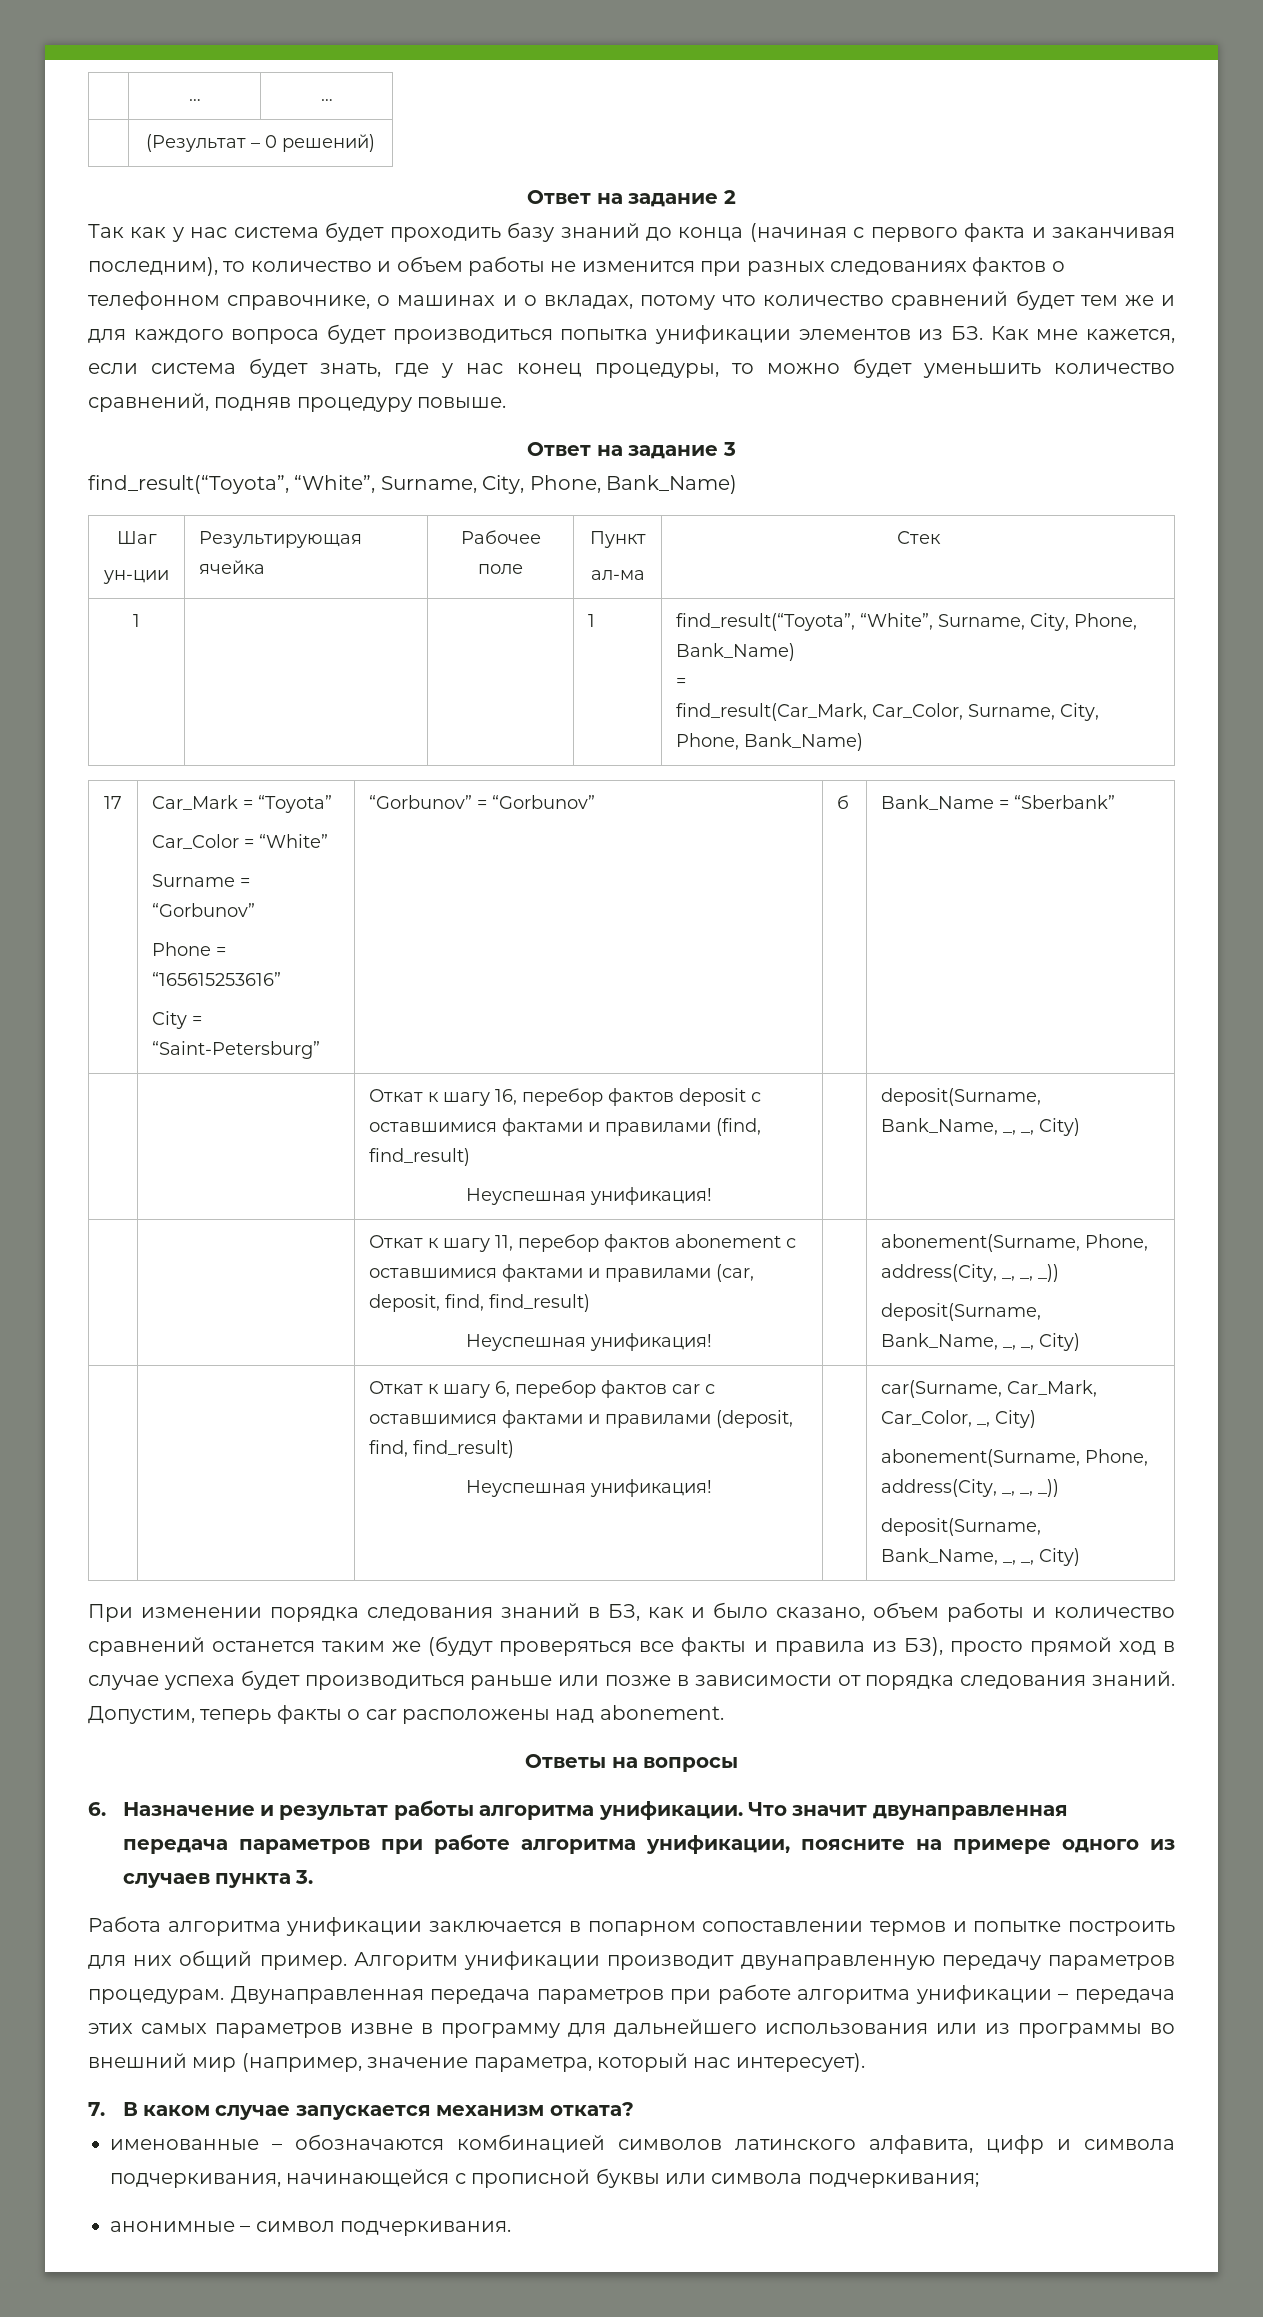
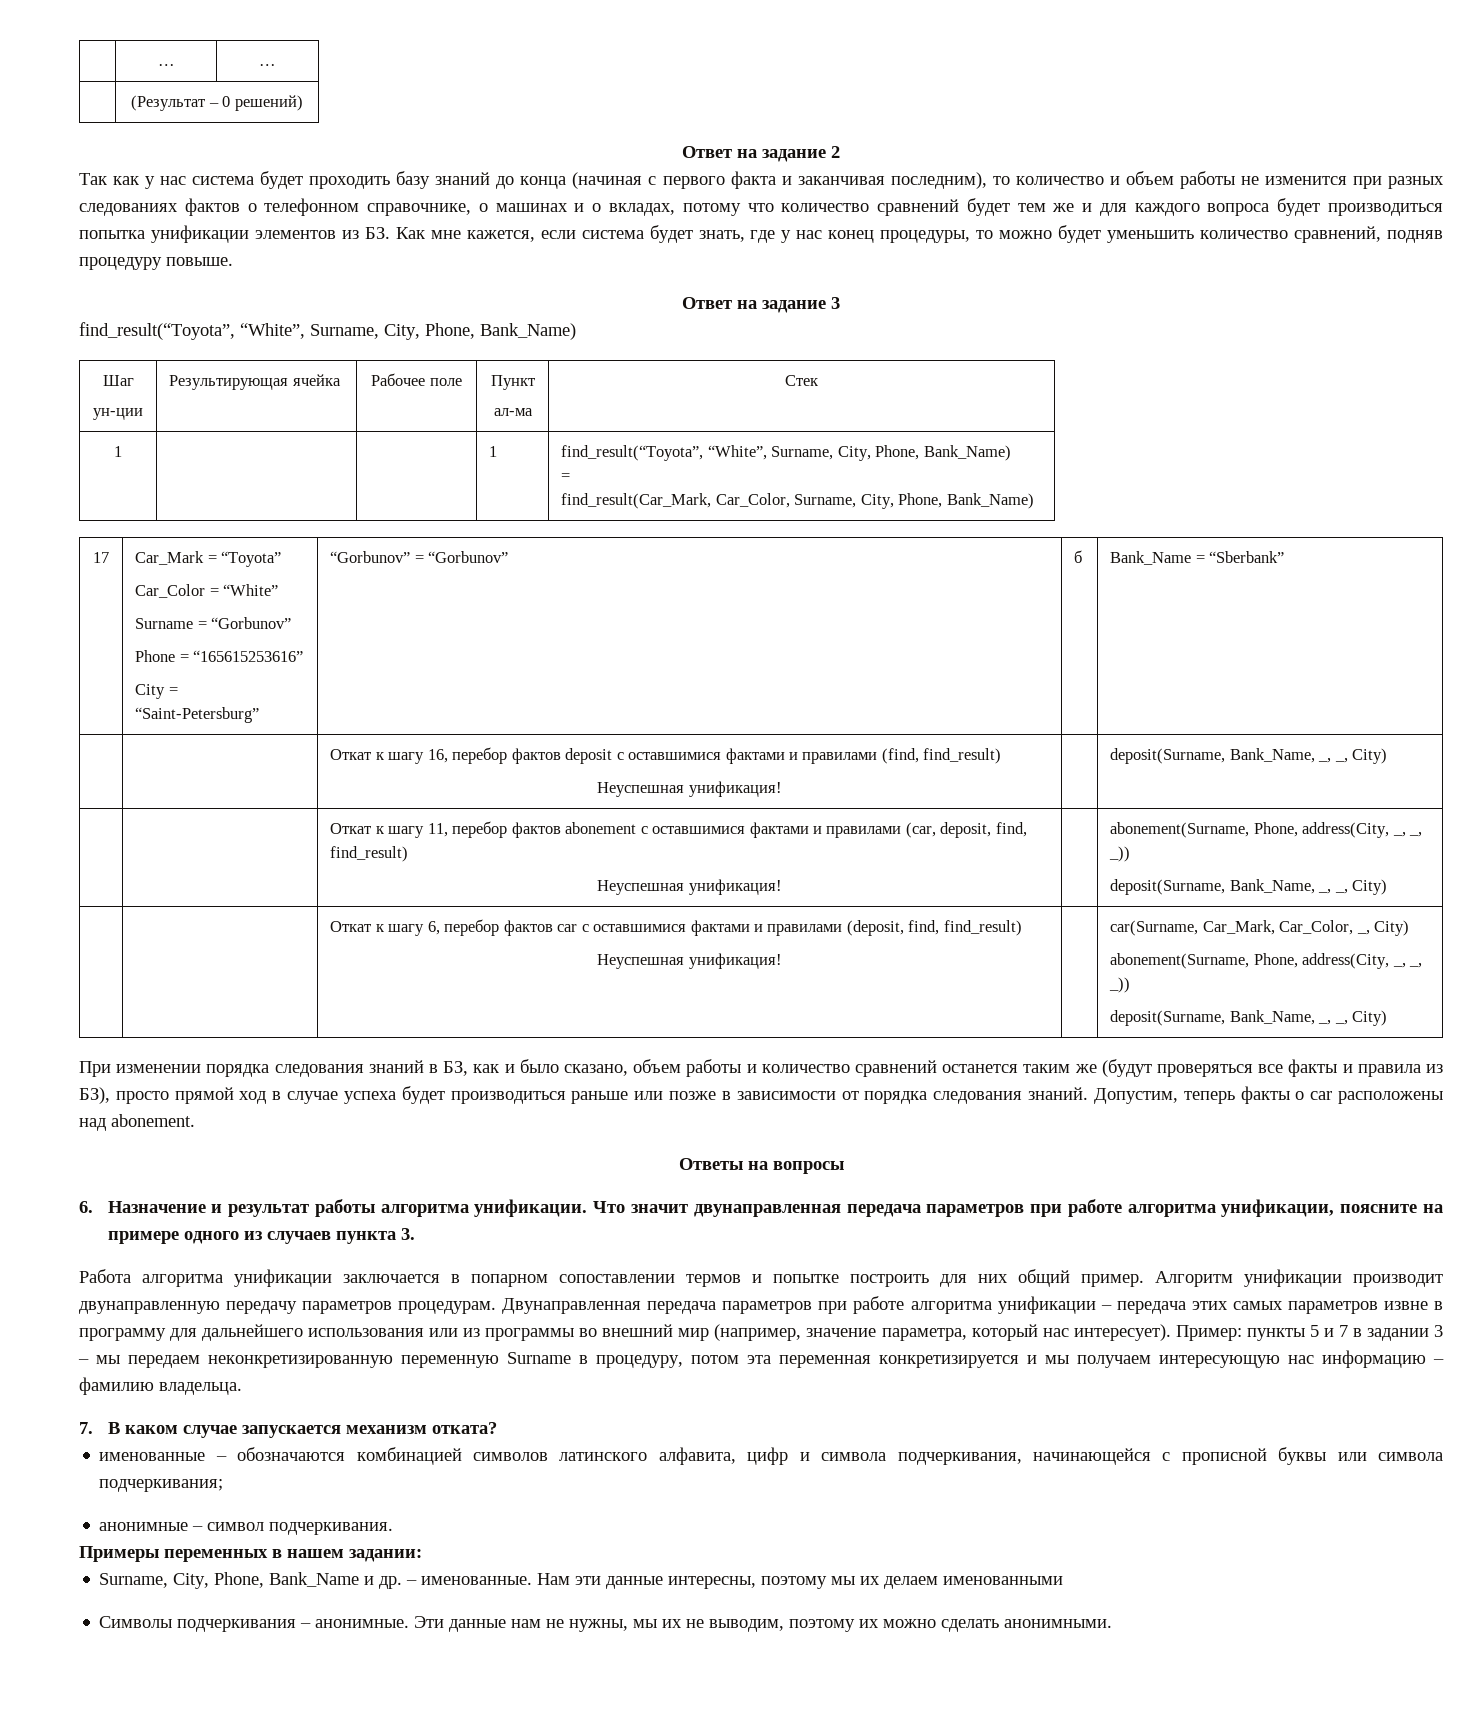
+ Пример: пункты 5 и 7 в задании 3 – мы передаем неконкретизированную переменную Surname в процедуру, потом эта переменная конкретизируется и мы получаем интересующую нас информацию – фамилию владельца.
+ Примеры переменных в нашем задании:
+ Surname, City, Phone, Bank_Name и др. – именованные. Нам эти данные интересны, поэтому мы их делаем именованными
+ Символы подчеркивания – анонимные. Эти данные нам не нужны, мы их не выводим, поэтому их можно сделать анонимными.

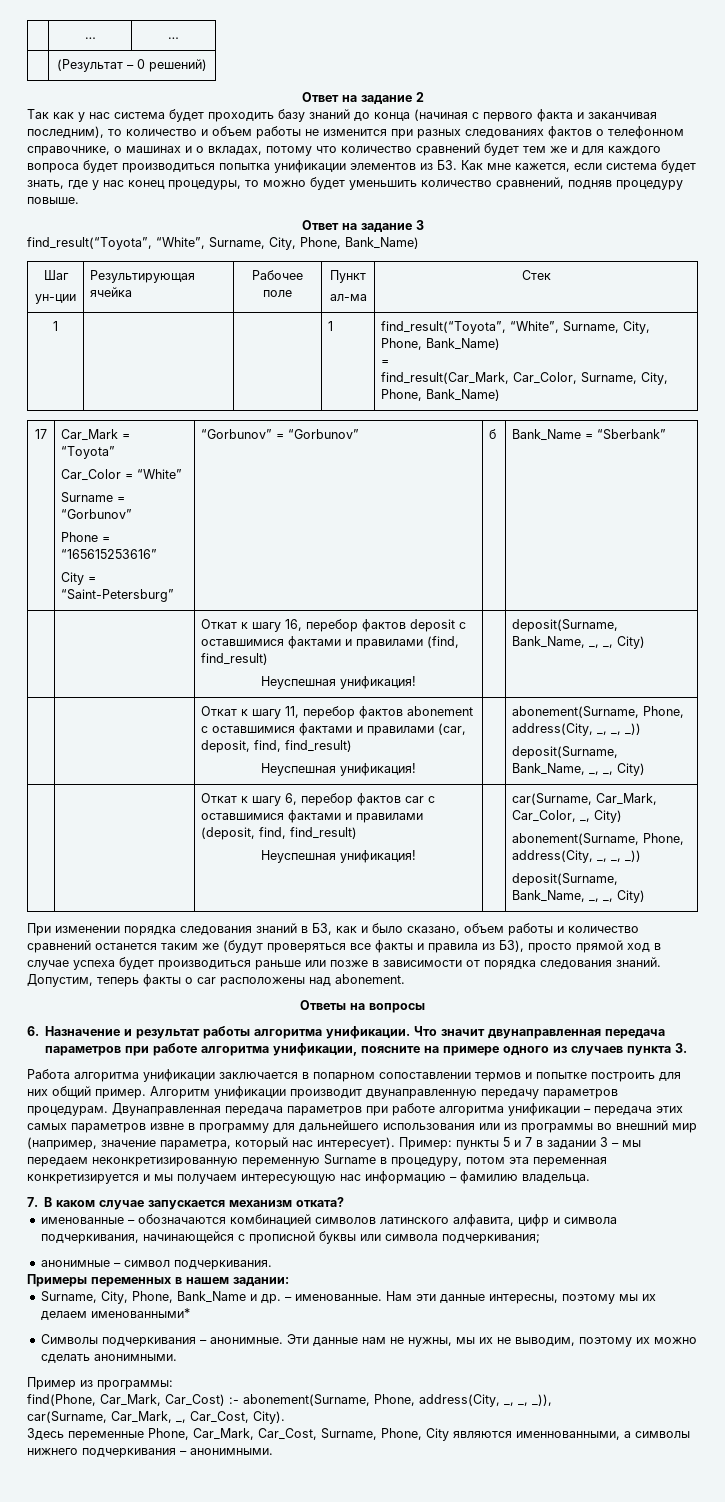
- Нам эти данные интересны, поэтому мы их делаем именованными
+ Нам эти данные интересны, поэтому мы их делаем именованными*
+ Пример из программы:
+ find(Phone, Car_Mark, Car_Cost) :- abonement(Surname, Phone, address(City, _, _, _)),
+ car(Surname, Car_Mark, _, Car_Cost, City).
+ Здесь переменные Phone, Car_Mark, Car_Cost, Surname, Phone, City являются именнованными, а символы нижнего подчеркивания – анонимными.

